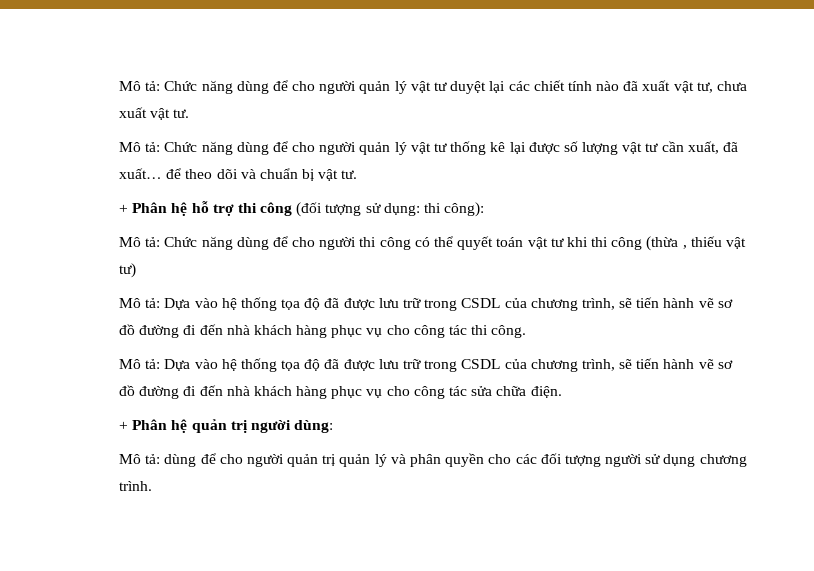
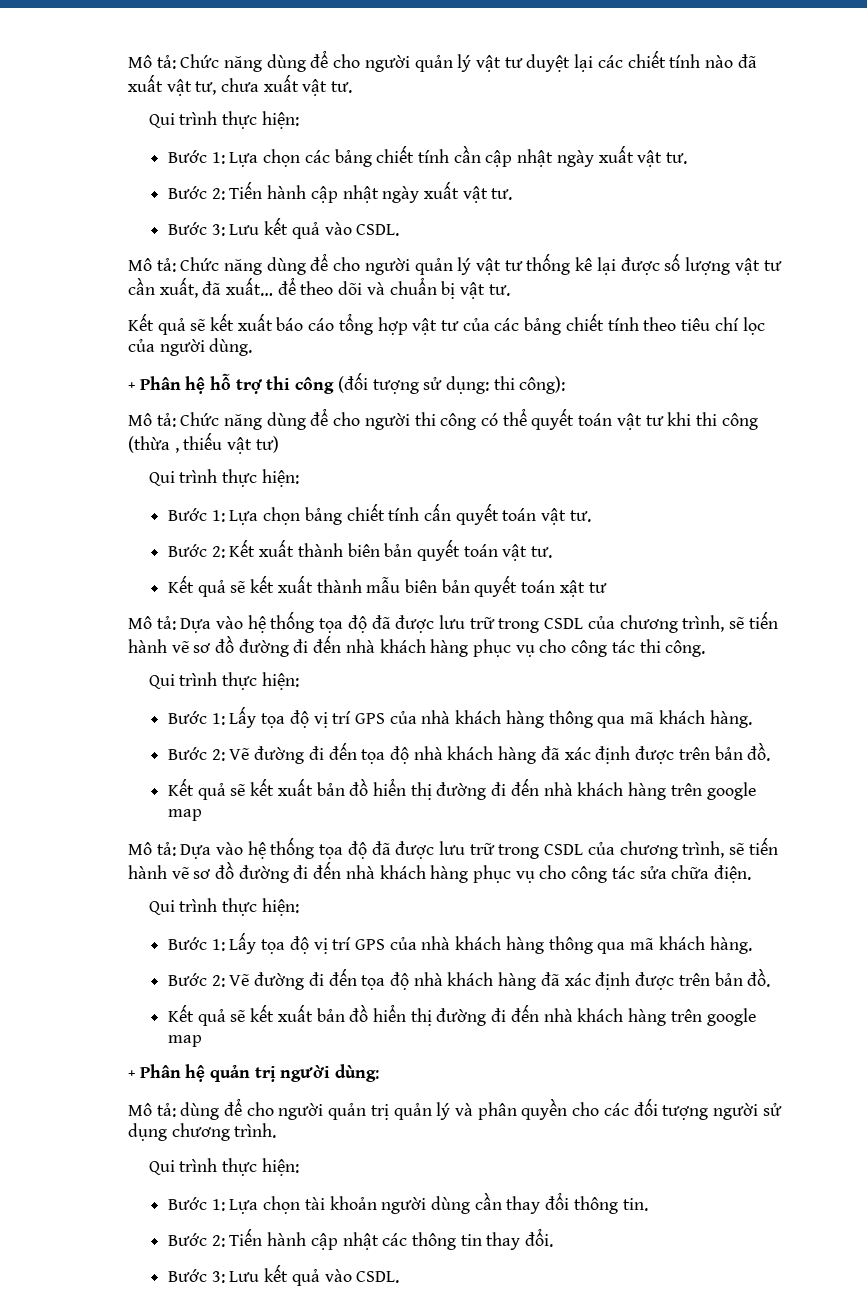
  Mô tả: Chức năng dùng để cho người quản lý vật tư duyệt lại các chiết tính nào đã xuất vật tư, chưa xuất vật tư.
+ Qui trình thực hiện:
+ Bước 1: Lựa chọn các bảng chiết tính cần cập nhật ngày xuất vật tư.
+ Bước 2: Tiến hành cập nhật ngày xuất vật tư.
+ Bước 3: Lưu kết quả vào CSDL.
+ Kết quả sẽ kết xuất báo cáo tổng hợp vật tư của các bảng chiết tính theo tiêu chí lọc của người dùng.
  Mô tả: Chức năng dùng để cho người thi công có thể quyết toán vật tư khi thi công (thừa , thiếu vật tư)
+ Qui trình thực hiện:
+ Bước 1: Lựa chọn bảng chiết tính cấn quyết toán vật tư.
+ Bước 2: Kết xuất thành biên bản quyết toán vật tư.
+ Kết quả sẽ kết xuất thành mẫu biên bản quyết toán xật tư
  Mô tả: Dựa vào hệ thống tọa độ đã được lưu trữ trong CSDL của chương trình, sẽ tiến hành vẽ sơ đồ đường đi đến nhà khách hàng phục vụ cho công tác thi công.
+ Qui trình thực hiện:
+ Bước 1: Lấy tọa độ vị trí GPS của nhà khách hàng thông qua mã khách hàng.
+ Bước 2: Vẽ đường đi đến tọa độ nhà khách hàng đã xác định được trên bản đồ.
+ Kết quả sẽ kết xuất bản đồ hiển thị đường đi đến nhà khách hàng trên google map
  Mô tả: Dựa vào hệ thống tọa độ đã được lưu trữ trong CSDL của chương trình, sẽ tiến hành vẽ sơ đồ đường đi đến nhà khách hàng phục vụ cho công tác sửa chữa điện.
+ Qui trình thực hiện:
+ Bước 1: Lấy tọa độ vị trí GPS của nhà khách hàng thông qua mã khách hàng.
+ Bước 2: Vẽ đường đi đến tọa độ nhà khách hàng đã xác định được trên bản đồ.
+ Kết quả sẽ kết xuất bản đồ hiển thị đường đi đến nhà khách hàng trên google map
  Mô tả: dùng để cho người quản trị quản lý và phân quyền cho các đối tượng người sử dụng chương trình.
+ Qui trình thực hiện:
+ Bước 1: Lựa chọn tài khoản người dùng cần thay đổi thông tin.
+ Bước 2: Tiến hành cập nhật các thông tin thay đổi.
+ Bước 3: Lưu kết quả vào CSDL.

